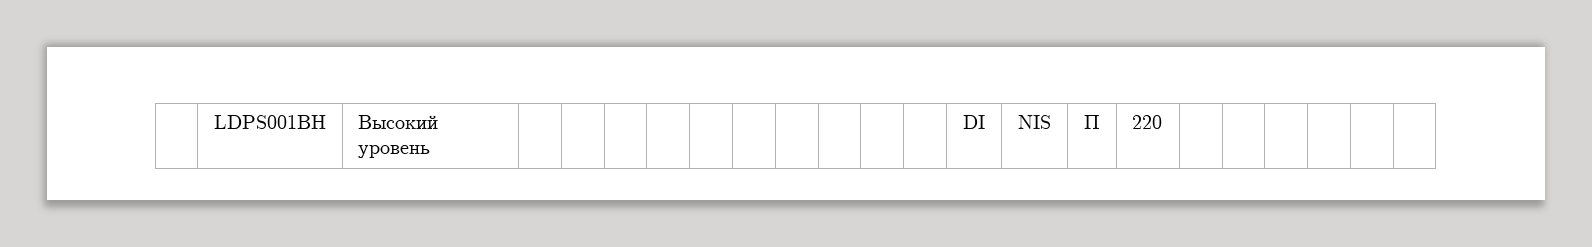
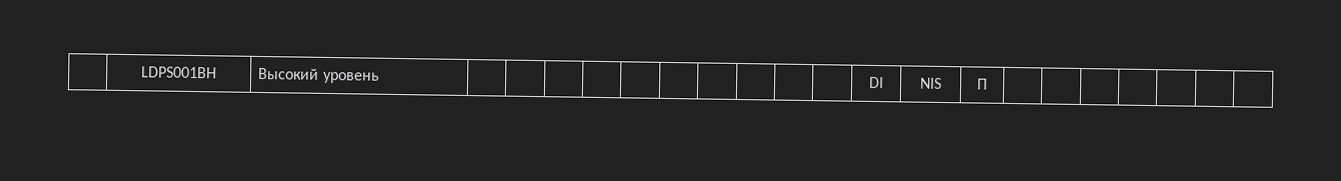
- | LDPS001BH | Высокий уровень | | | | | | | | | | | DI | NIS | П | 220 | | | | | |
+ | LDPS001BH | Высокий уровень | | | | | | | | | | | DI | NIS | П | | | | | | |

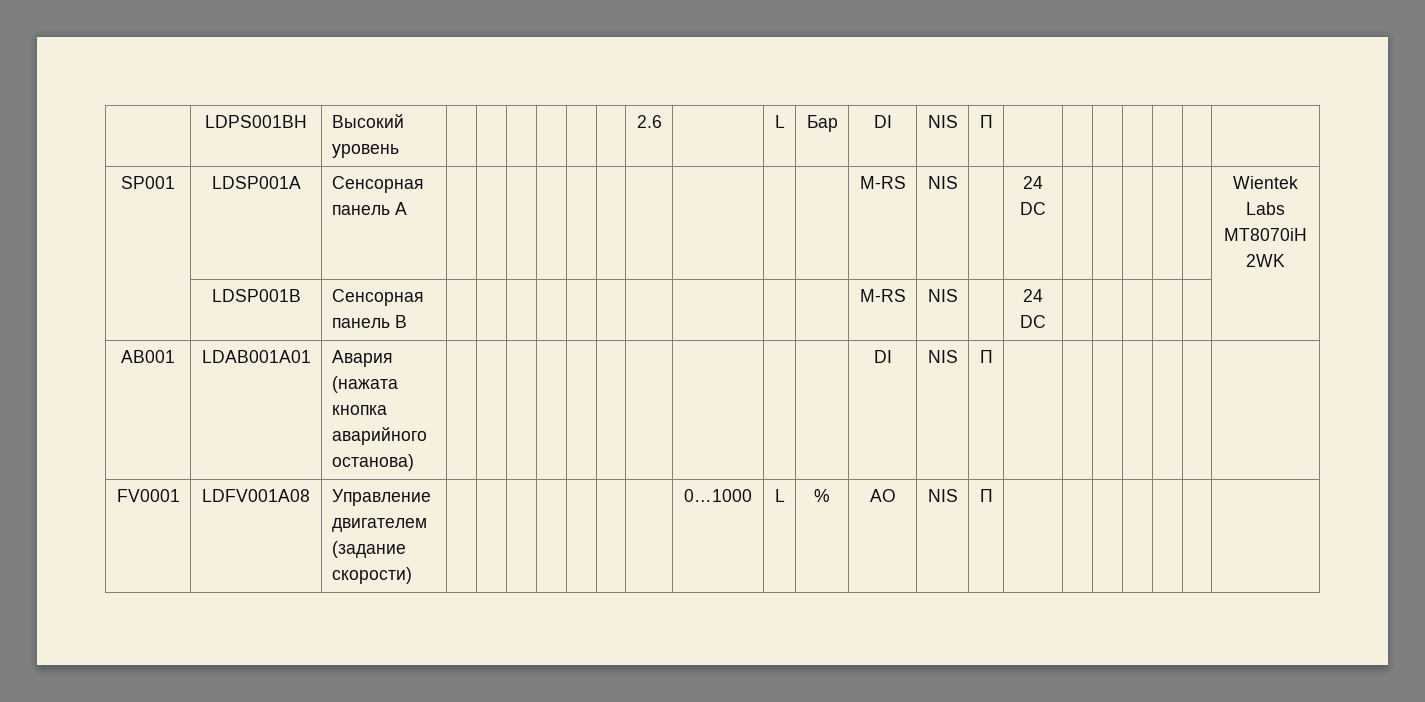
- | LDPS001BH | Высокий уровень | | | | | | | | | | | DI | NIS | П | | | | | | |
+ | LDPS001BH | Высокий уровень | | | | | | | 2.6 | | L | Бар | DI | NIS | П | | | | | | |
+ SP001 | LDSP001A | Сенсорная панель A | | | | | | | | | | | M-RS | NIS | | 24 DC | | | | | | Wientek Labs MT8070iH 2WK
+ | LDSP001B | Сенсорная панель B | | | | | | | | | | | M-RS | NIS | | 24 DC | | | | | |
+ AB001 | LDAB001A01 | Авария (нажата кнопка аварийного останова) | | | | | | | | | | | DI | NIS | П | | | | | | |
+ FV0001 | LDFV001A08 | Управление двигателем (задание скорости) | | | | | | | | 0…1000 | L | % | AO | NIS | П | | | | | | |

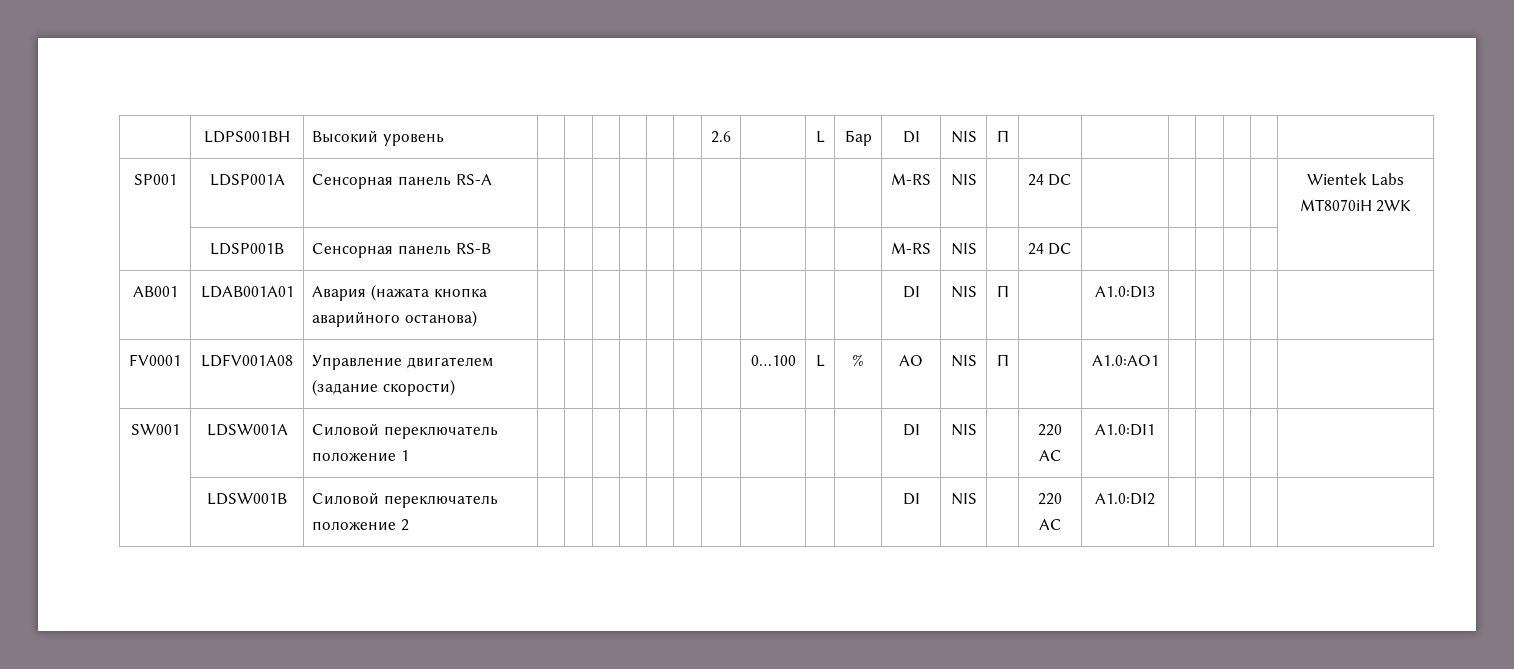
- SP001 | LDSP001A | Сенсорная панель A | | | | | | | | | | | M-RS | NIS | | 24 DC | | | | | | Wientek Labs MT8070iH 2WK
+ SP001 | LDSP001A | Сенсорная панель RS-A | | | | | | | | | | | M-RS | NIS | | 24 DC | | | | | | Wientek Labs MT8070iH 2WK
- | LDSP001B | Сенсорная панель B | | | | | | | | | | | M-RS | NIS | | 24 DC | | | | | |
+ | LDSP001B | Сенсорная панель RS-B | | | | | | | | | | | M-RS | NIS | | 24 DC | | | | | |
- AB001 | LDAB001A01 | Авария (нажата кнопка аварийного останова) | | | | | | | | | | | DI | NIS | П | | | | | | |
+ AB001 | LDAB001A01 | Авария (нажата кнопка аварийного останова) | | | | | | | | | | | DI | NIS | П | | A1.0:DI3 | | | | |
- FV0001 | LDFV001A08 | Управление двигателем (задание скорости) | | | | | | | | 0…1000 | L | % | AO | NIS | П | | | | | | |
+ FV0001 | LDFV001A08 | Управление двигателем (задание скорости) | | | | | | | | 0…100 | L | % | AO | NIS | П | | A1.0:AO1 | | | | |
+ SW001 | LDSW001A | Силовой переключатель положение 1 | | | | | | | | | | | DI | NIS | | 220 AC | A1.0:DI1 | | | | |
+ | LDSW001B | Силовой переключатель положение 2 | | | | | | | | | | | DI | NIS | | 220 AC | A1.0:DI2 | | | | |

